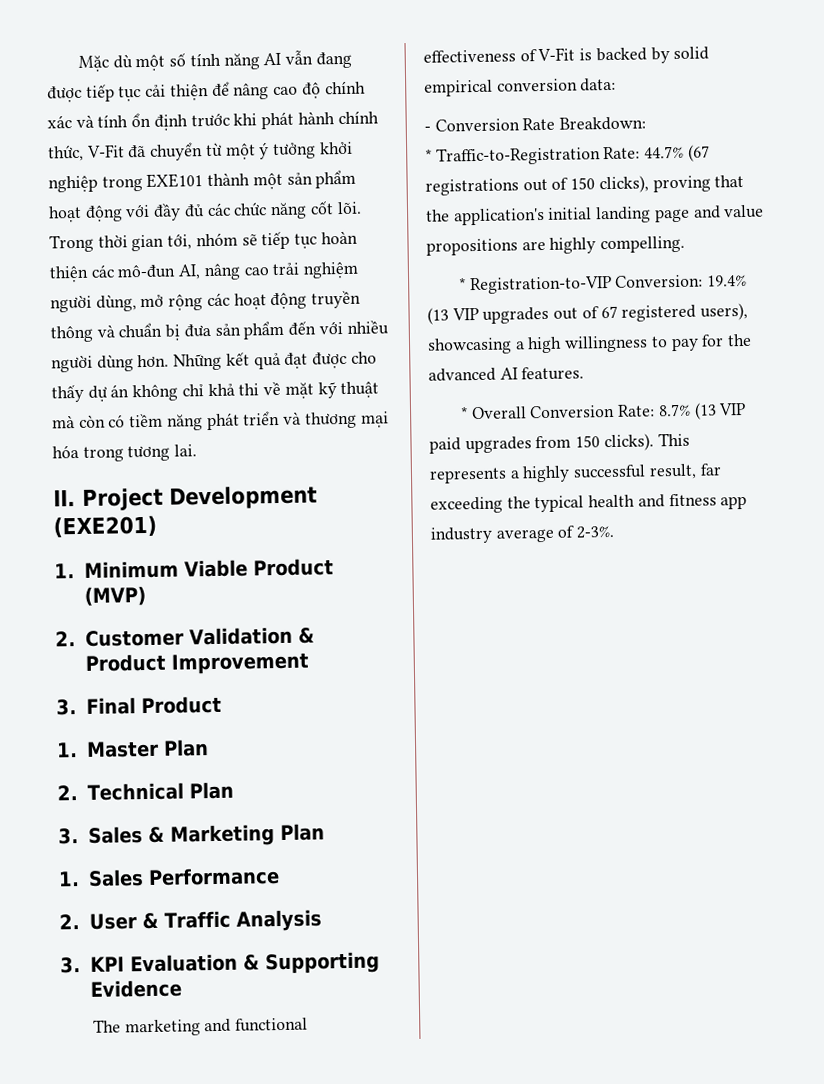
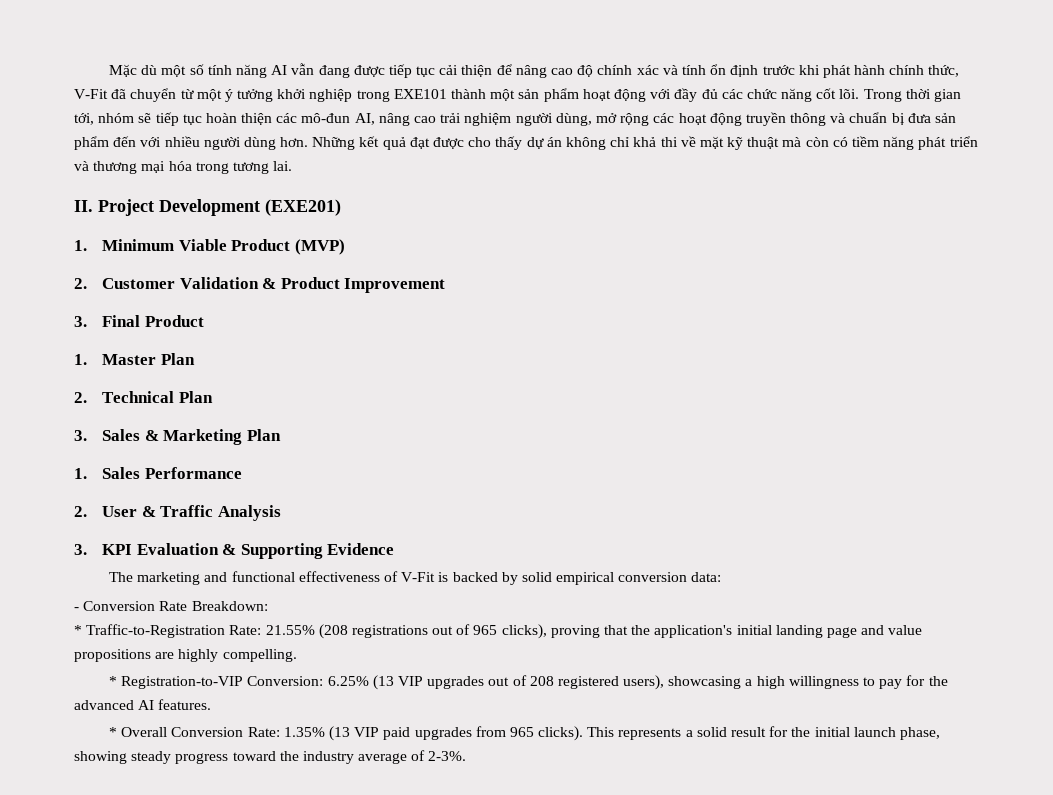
- * Traffic-to-Registration Rate: 44.7% (67 registrations out of 150 clicks), proving that the application's initial landing page and value propositions are highly compelling.
+ * Traffic-to-Registration Rate: 21.55% (208 registrations out of 965 clicks), proving that the application's initial landing page and value propositions are highly compelling.
- * Registration-to-VIP Conversion: 19.4% (13 VIP upgrades out of 67 registered users), showcasing a high willingness to pay for the advanced AI features.
+ * Registration-to-VIP Conversion: 6.25% (13 VIP upgrades out of 208 registered users), showcasing a high willingness to pay for the advanced AI features.
- * Overall Conversion Rate: 8.7% (13 VIP paid upgrades from 150 clicks).
+ * Overall Conversion Rate: 1.35% (13 VIP paid upgrades from 965 clicks).
- This represents a highly successful result, far exceeding the typical health and fitness app industry average of 2-3%.
+ This represents a solid result for the initial launch phase, showing steady progress toward the industry average of 2-3%.

